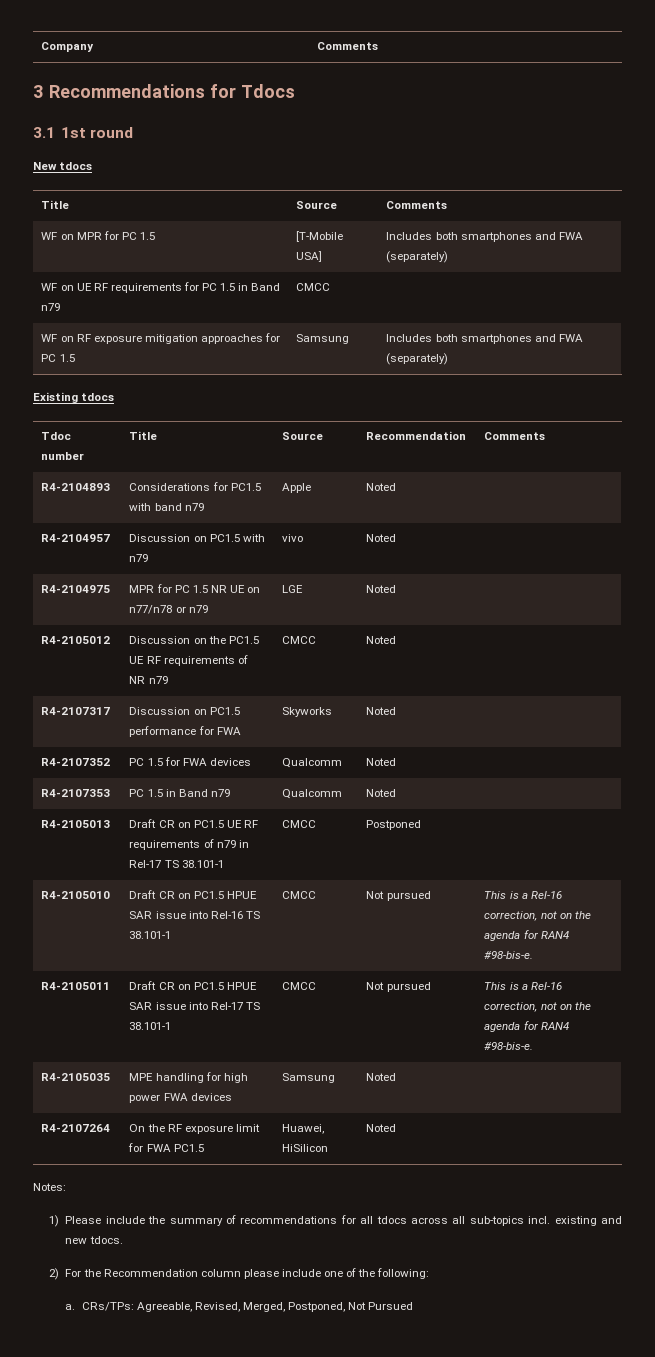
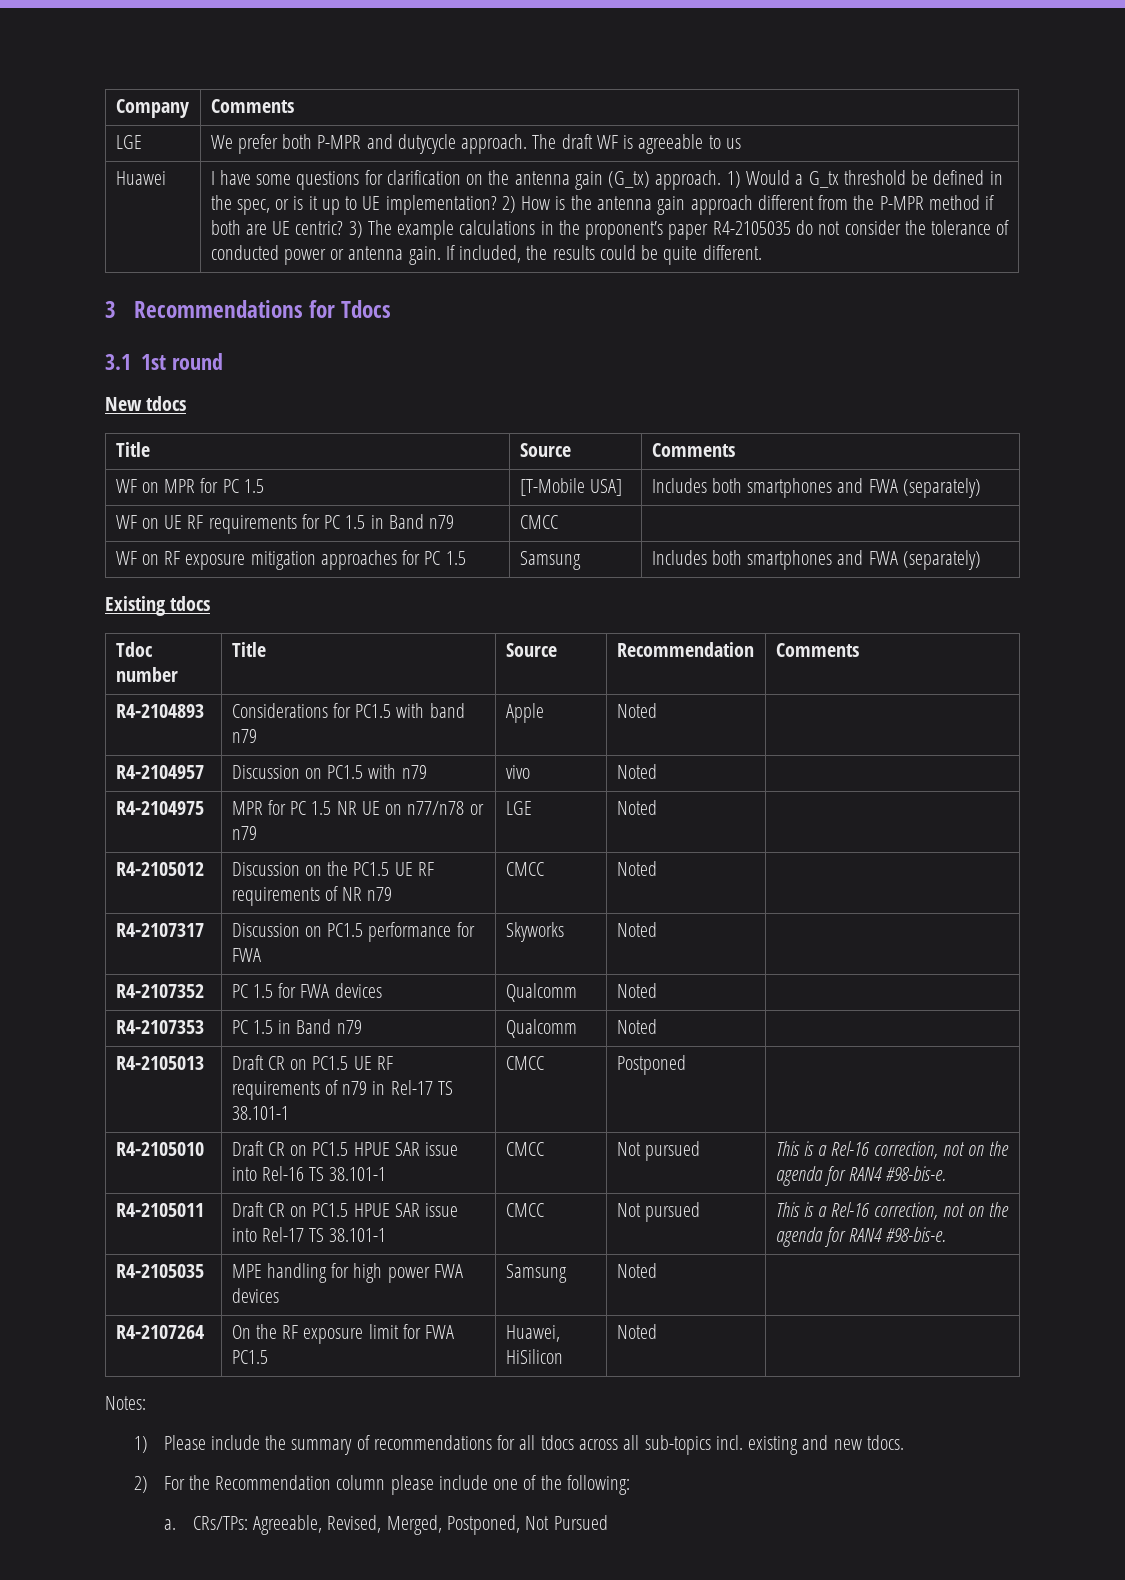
+ LGE | We prefer both P-MPR and dutycycle approach. The draft WF is agreeable to us
+ Huawei | I have some questions for clarification on the antenna gain (G_tx) approach. 1) Would a G_tx threshold be defined in the spec, or is it up to UE implementation? 2) How is the antenna gain approach different from the P-MPR method if both are UE centric? 3) The example calculations in the proponent’s paper R4-2105035 do not consider the tolerance of conducted power or antenna gain. If included, the results could be quite different.

